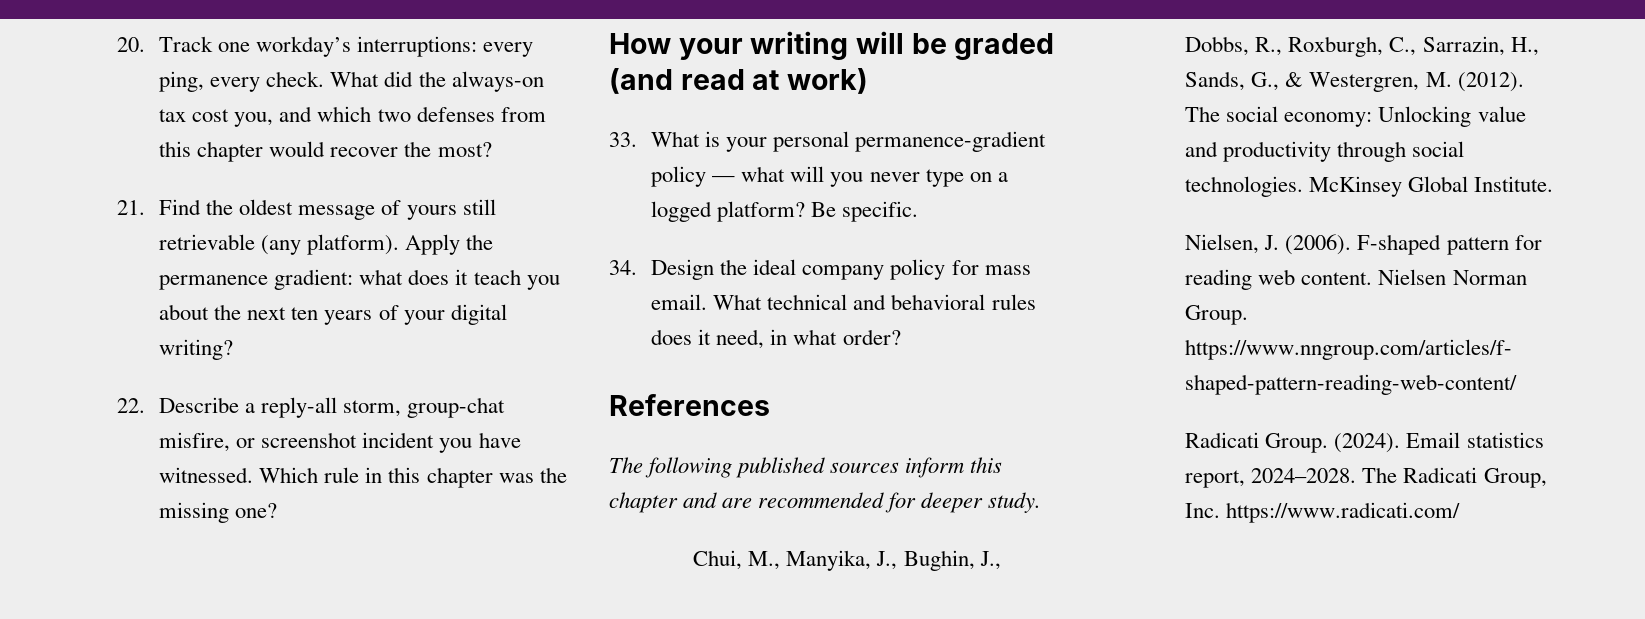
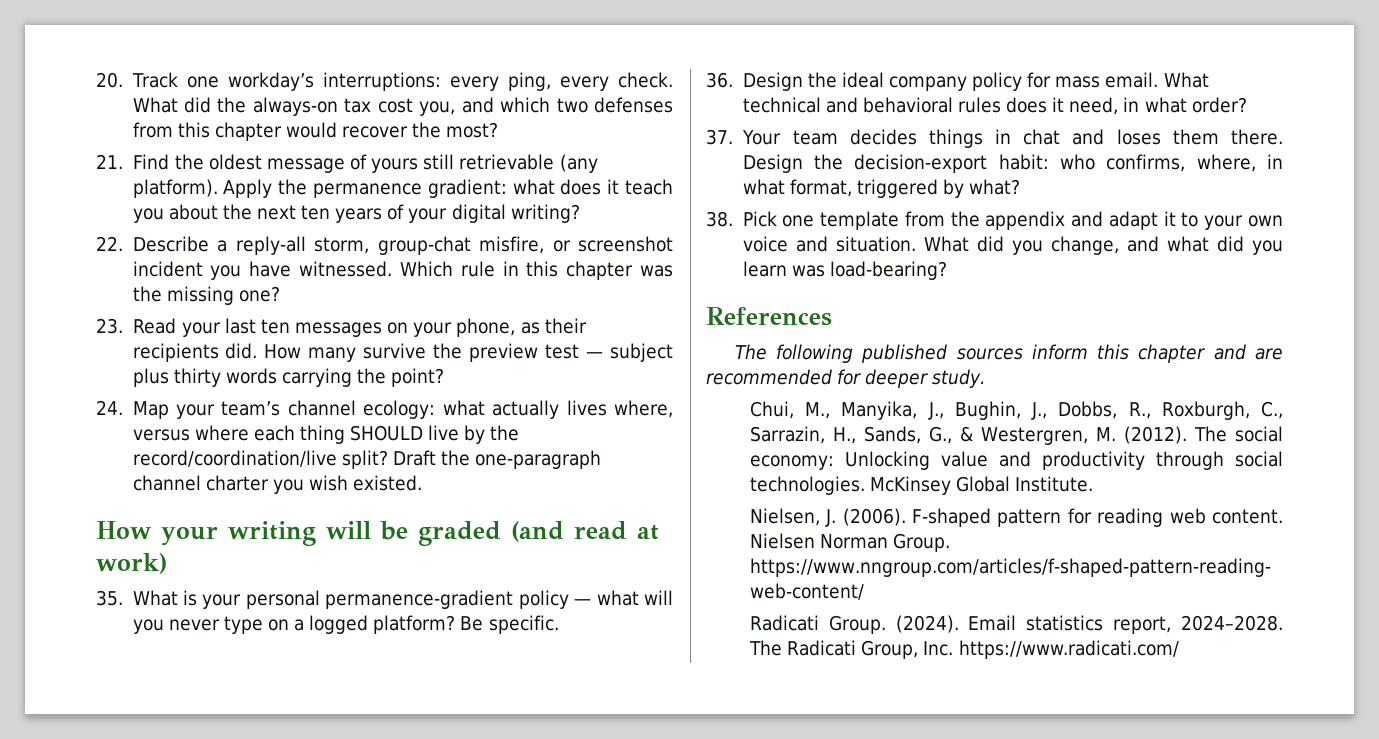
+ 23. Read your last ten messages on your phone, as their recipients did. How many survive the preview test — subject plus thirty words carrying the point?
+ 24. Map your team’s channel ecology: what actually lives where, versus where each thing SHOULD live by the record/coordination/live split? Draft the one-paragraph channel charter you wish existed.
- 33. What is your personal permanence-gradient policy — what will you never type on a logged platform?
+ 35. What is your personal permanence-gradient policy — what will you never type on a logged platform?
- 34. Design the ideal company policy for mass email.
+ 36. Design the ideal company policy for mass email.
+ 37. Your team decides things in chat and loses them there. Design the decision-export habit: who confirms, where, in what format, triggered by what?
+ 38. Pick one template from the appendix and adapt it to your own voice and situation. What did you change, and what did you learn was load-bearing?

